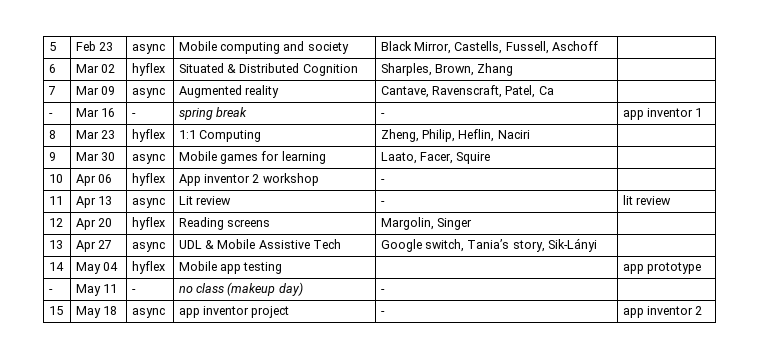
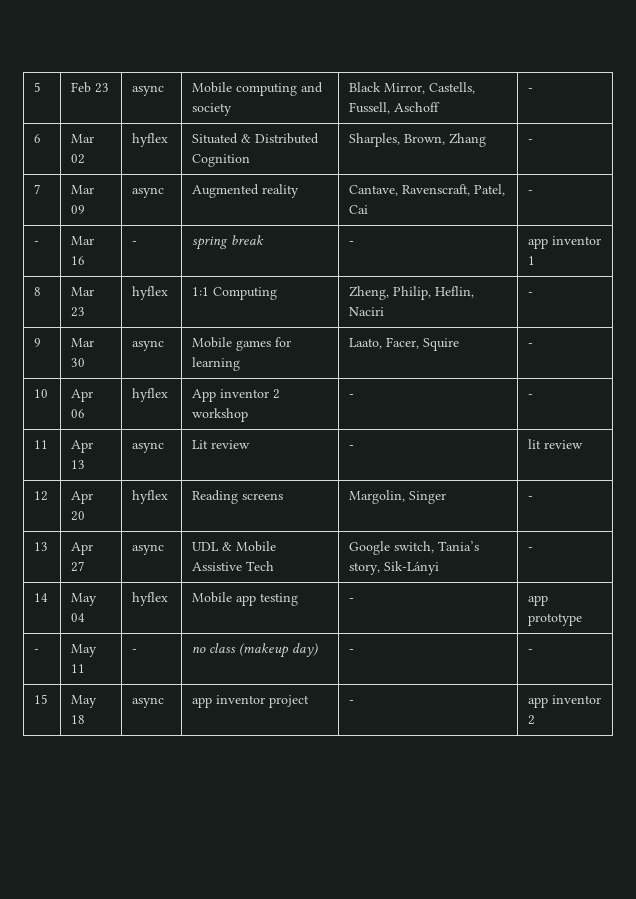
- 5 | Feb 23 | async | Mobile computing and society | Black Mirror, Castells, Fussell, Aschoff |
+ 5 | Feb 23 | async | Mobile computing and society | Black Mirror, Castells, Fussell, Aschoff | -
- 6 | Mar 02 | hyflex | Situated & Distributed Cognition | Sharples, Brown, Zhang |
+ 6 | Mar 02 | hyflex | Situated & Distributed Cognition | Sharples, Brown, Zhang | -
- 7 | Mar 09 | async | Augmented reality | Cantave, Ravenscraft, Patel, Ca |
+ 7 | Mar 09 | async | Augmented reality | Cantave, Ravenscraft, Patel, Cai | -
- 8 | Mar 23 | hyflex | 1:1 Computing | Zheng, Philip, Heflin, Naciri |
+ 8 | Mar 23 | hyflex | 1:1 Computing | Zheng, Philip, Heflin, Naciri | -
- 9 | Mar 30 | async | Mobile games for learning | Laato, Facer, Squire |
+ 9 | Mar 30 | async | Mobile games for learning | Laato, Facer, Squire | -
- 10 | Apr 06 | hyflex | App inventor 2 workshop | - |
+ 10 | Apr 06 | hyflex | App inventor 2 workshop | - | -
- 12 | Apr 20 | hyflex | Reading screens | Margolin, Singer |
+ 12 | Apr 20 | hyflex | Reading screens | Margolin, Singer | -
- 13 | Apr 27 | async | UDL & Mobile Assistive Tech | Google switch, Tania’s story, Sik-Lányi |
+ 13 | Apr 27 | async | UDL & Mobile Assistive Tech | Google switch, Tania’s story, Sik-Lányi | -
- 14 | May 04 | hyflex | Mobile app testing | | app prototype
+ 14 | May 04 | hyflex | Mobile app testing | - | app prototype
- - | May 11 | - | no class (makeup day) | - |
+ - | May 11 | - | no class (makeup day) | - | -

